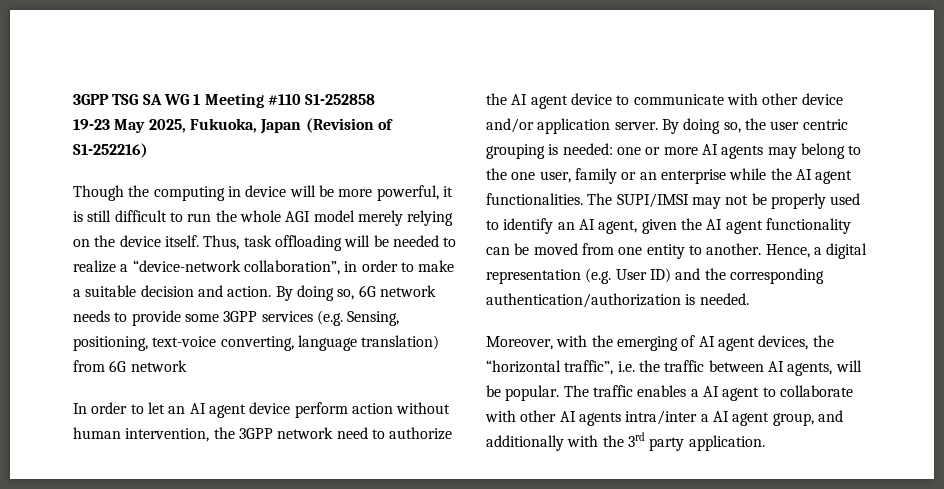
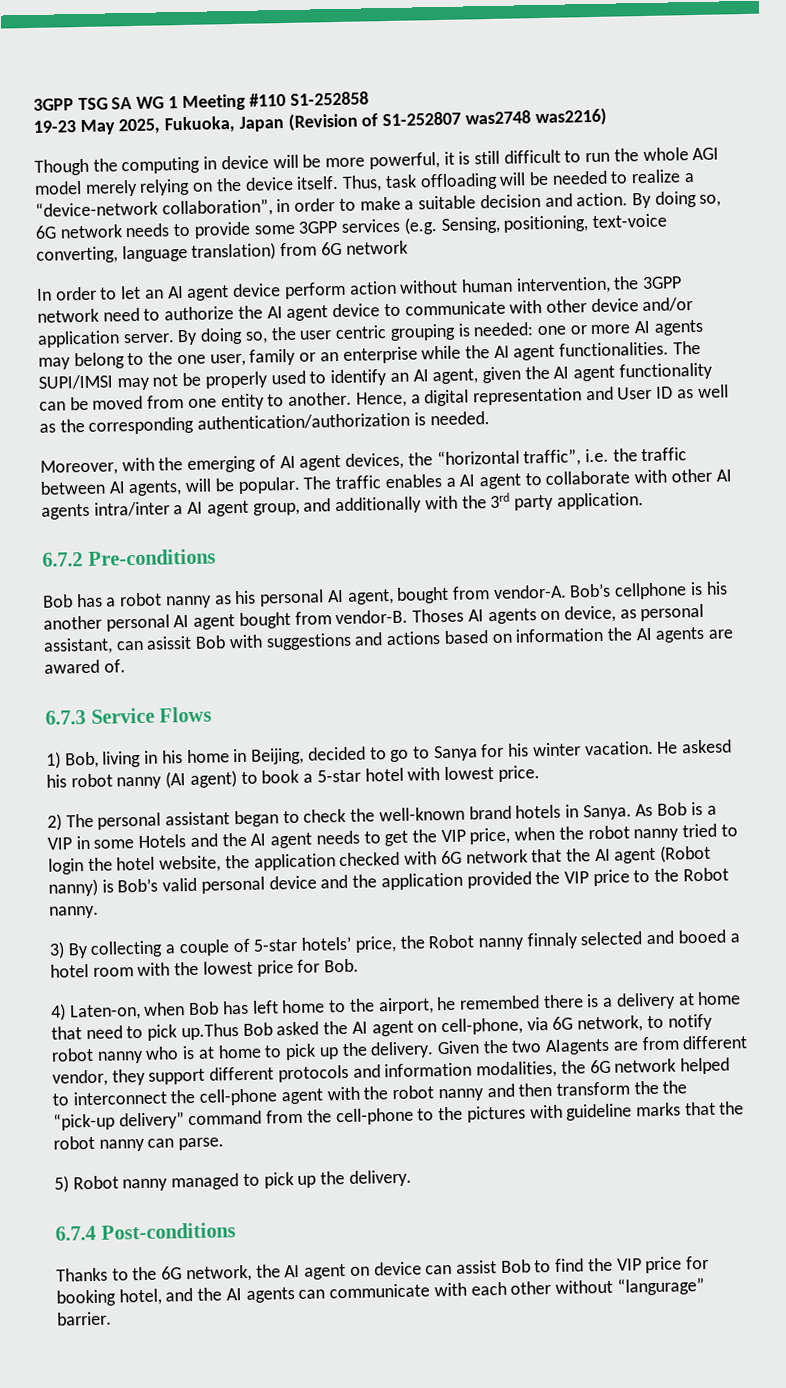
- 19-23 May 2025, Fukuoka, Japan (Revision of S1-252216)
+ 19-23 May 2025, Fukuoka, Japan (Revision of S1-252807 was2748 was2216)
- Hence, a digital representation (e.g. User ID) and the corresponding authentication/authorization is needed.
+ Hence, a digital representation and User ID as well as the corresponding authentication/authorization is needed.
+ 6.7.2 Pre-conditions
+ Bob has a robot nanny as his personal AI agent, bought from vendor-A. Bob’s cellphone is his another personal AI agent bought from vendor-B. Thoses AI agents on device, as personal assistant, can asissit Bob with suggestions and actions based on information the AI agents are awared of.
+ 6.7.3 Service Flows
+ 1) Bob, living in his home in Beijing, decided to go to Sanya for his winter vacation. He askesd his robot nanny (AI agent) to book a 5-star hotel with lowest price.
+ 2) The personal assistant began to check the well-known brand hotels in Sanya. As Bob is a VIP in some Hotels and the AI agent needs to get the VIP price, when the robot nanny tried to login the hotel website, the application checked with 6G network that the AI agent (Robot nanny) is Bob’s valid personal device and the application provided the VIP price to the Robot nanny.
+ 3) By collecting a couple of 5-star hotels’ price, the Robot nanny finnaly selected and booed a hotel room with the lowest price for Bob.
+ 4) Laten-on, when Bob has left home to the airport, he remembed there is a delivery at home that need to pick up.Thus Bob asked the AI agent on cell-phone, via 6G network, to notify robot nanny who is at home to pick up the delivery. Given the two AIagents are from different vendor, they support different protocols and information modalities, the 6G network helped to interconnect the cell-phone agent with the robot nanny and then transform the the “pick-up delivery” command from the cell-phone to the pictures with guideline marks that the robot nanny can parse.
+ 5) Robot nanny managed to pick up the delivery.
+ 6.7.4 Post-conditions
+ Thanks to the 6G network, the AI agent on device can assist Bob to find the VIP price for booking hotel, and the AI agents can communicate with each other without “langurage” barrier.

